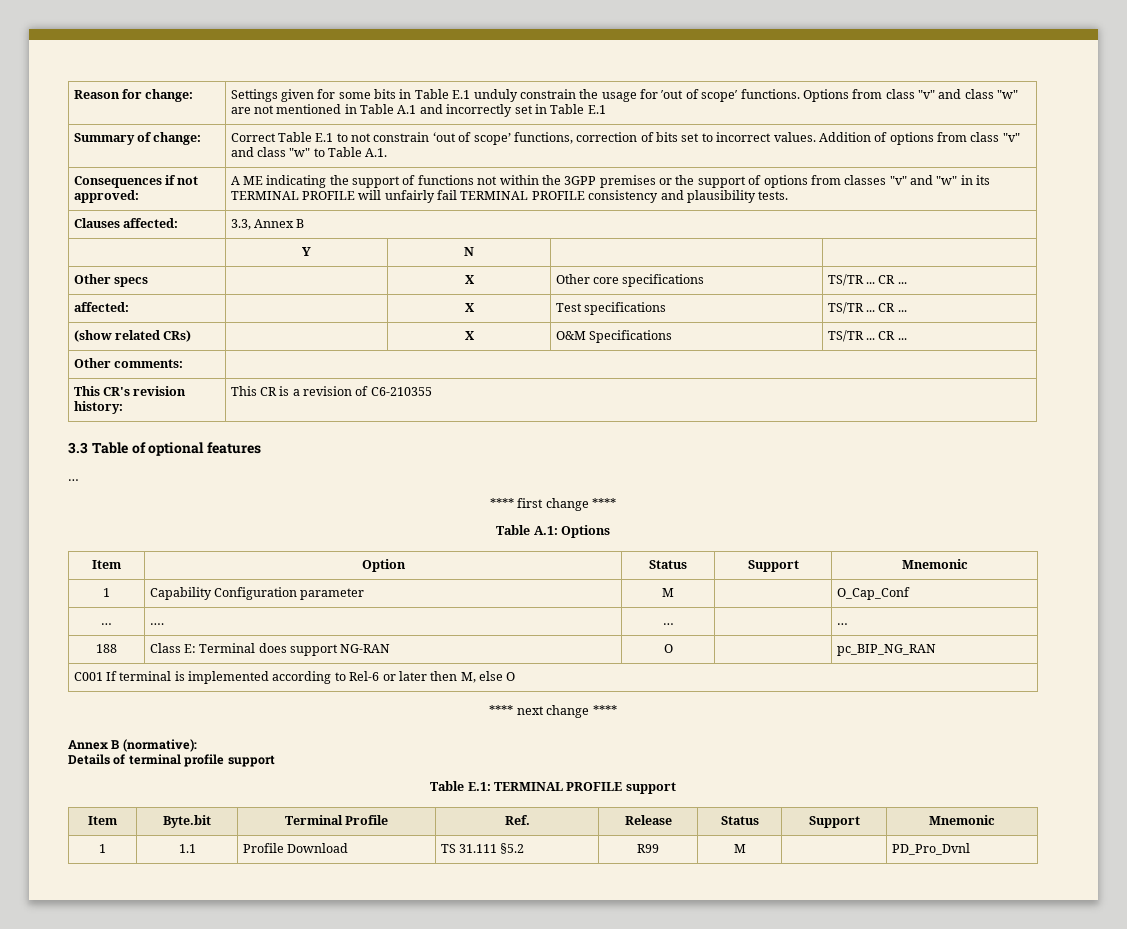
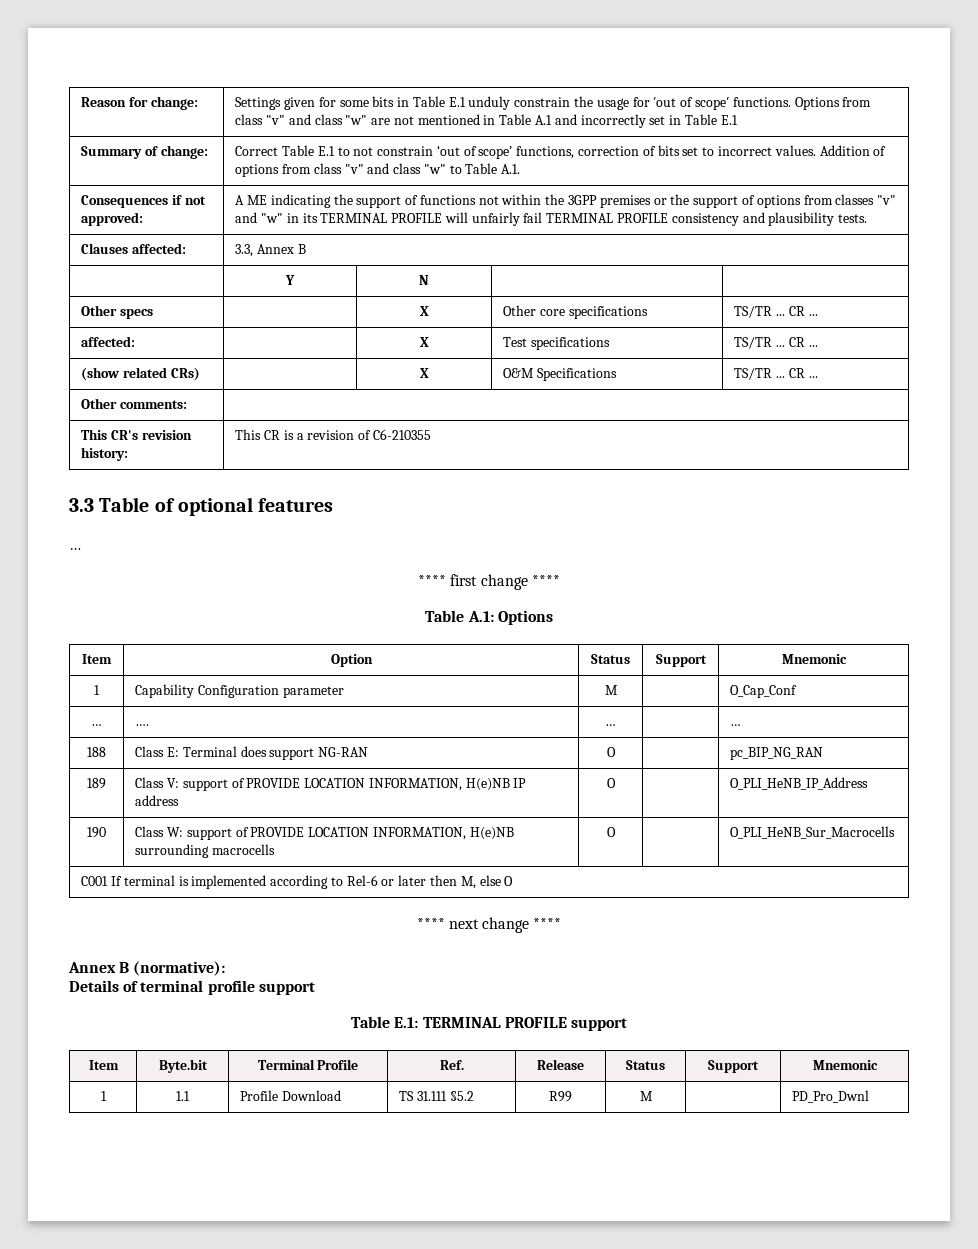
+ 189 | Class V: support of PROVIDE LOCATION INFORMATION, H(e)NB IP address | O | | O_PLI_HeNB_IP_Address
+ 190 | Class W: support of PROVIDE LOCATION INFORMATION, H(e)NB surrounding macrocells | O | | O_PLI_HeNB_Sur_Macrocells
- 1 | 1.1 | Profile Download | TS 31.111 §5.2 | R99 | M | | PD_Pro_Dvnl
+ 1 | 1.1 | Profile Download | TS 31.111 §5.2 | R99 | M | | PD_Pro_Dwnl

